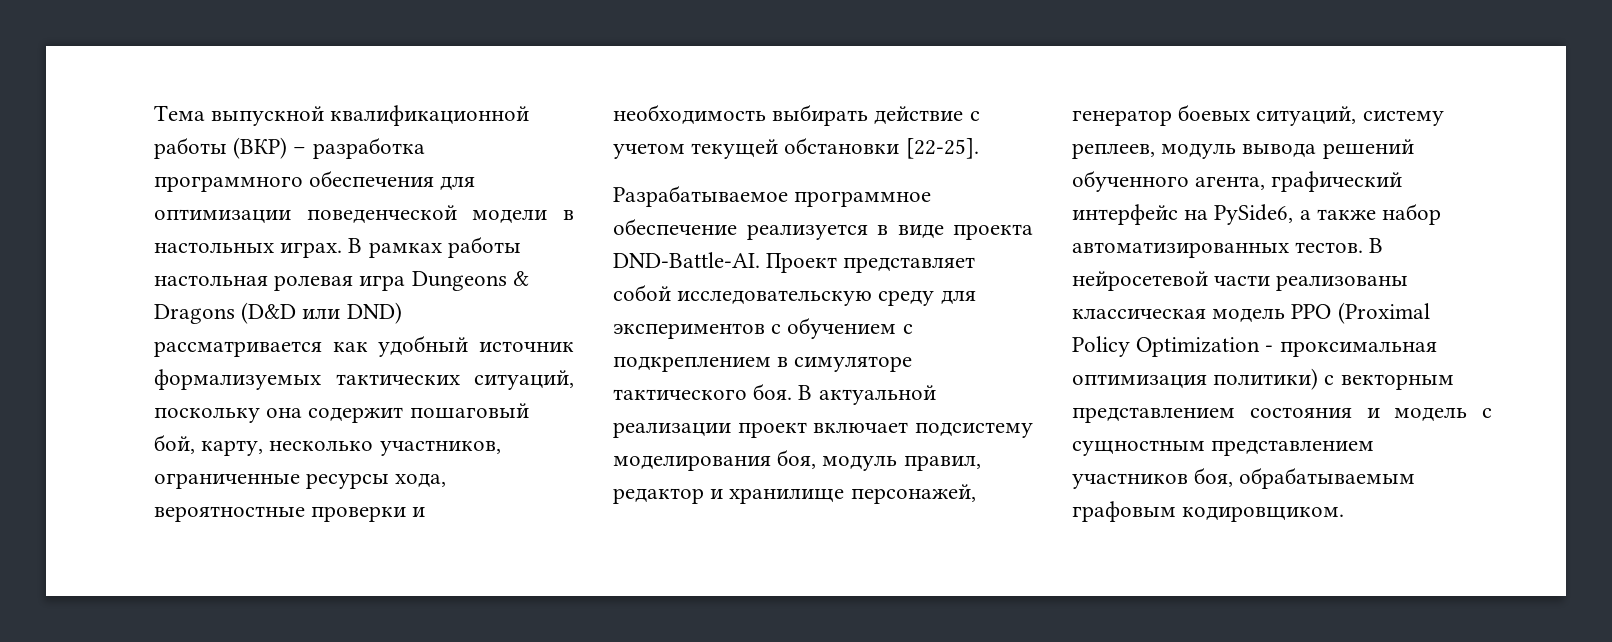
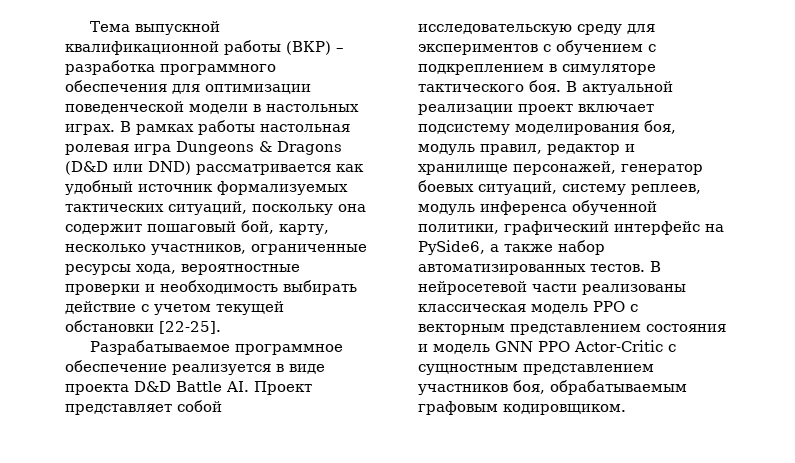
- Разрабатываемое программное обеспечение реализуется в виде проекта DND-Battle-AI. Проект представляет собой исследовательскую среду для экспериментов с обучением с подкреплением в симуляторе тактического боя.
+ Разрабатываемое программное обеспечение реализуется в виде проекта D&D Battle AI. Проект представляет собой исследовательскую среду для экспериментов с обучением с подкреплением в симуляторе тактического боя.
- В актуальной реализации проект включает подсистему моделирования боя, модуль правил, редактор и хранилище персонажей, генератор боевых ситуаций, систему реплеев, модуль вывода решений обученного агента, графический интерфейс на PySide6, а также набор автоматизированных тестов.
+ В актуальной реализации проект включает подсистему моделирования боя, модуль правил, редактор и хранилище персонажей, генератор боевых ситуаций, систему реплеев, модуль инференса обученной политики, графический интерфейс на PySide6, а также набор автоматизированных тестов.
- В нейросетевой части реализованы классическая модель PPO (Proximal Policy Optimization - проксимальная оптимизация политики) с векторным представлением состояния и модель с сущностным представлением участников боя, обрабатываемым графовым кодировщиком.
+ В нейросетевой части реализованы классическая модель PPO с векторным представлением состояния и модель GNN PPO Actor-Critic с сущностным представлением участников боя, обрабатываемым графовым кодировщиком.

